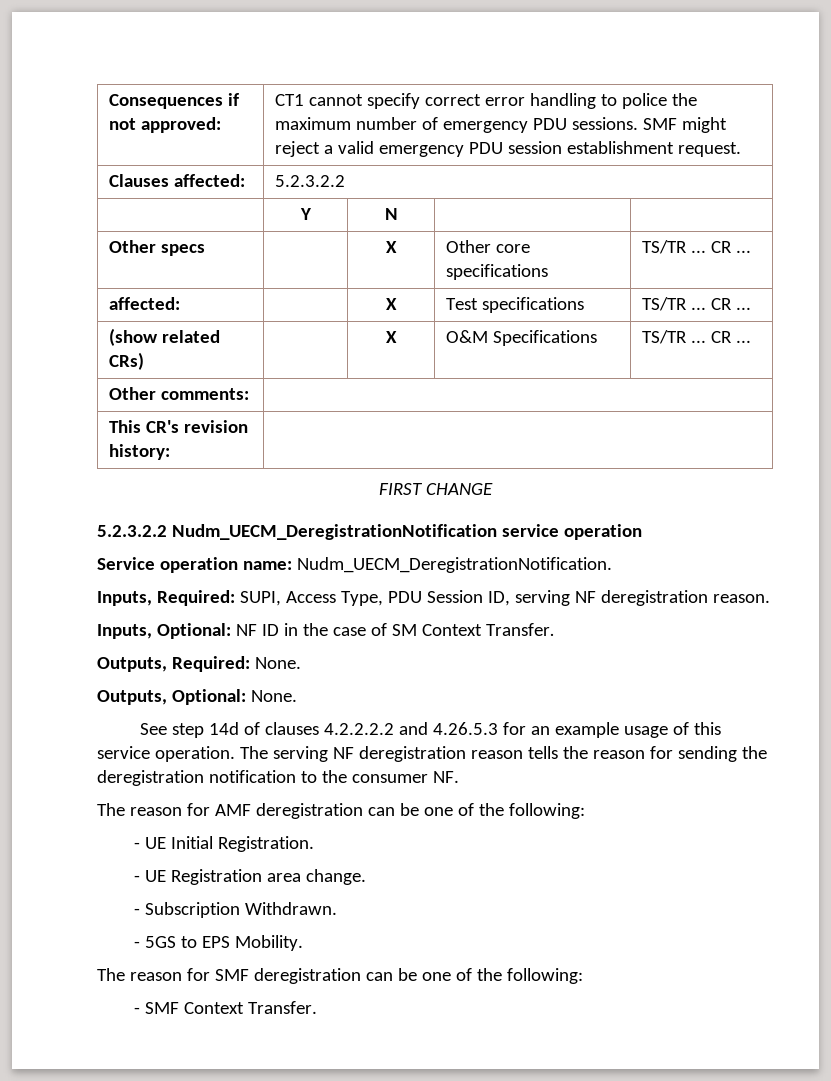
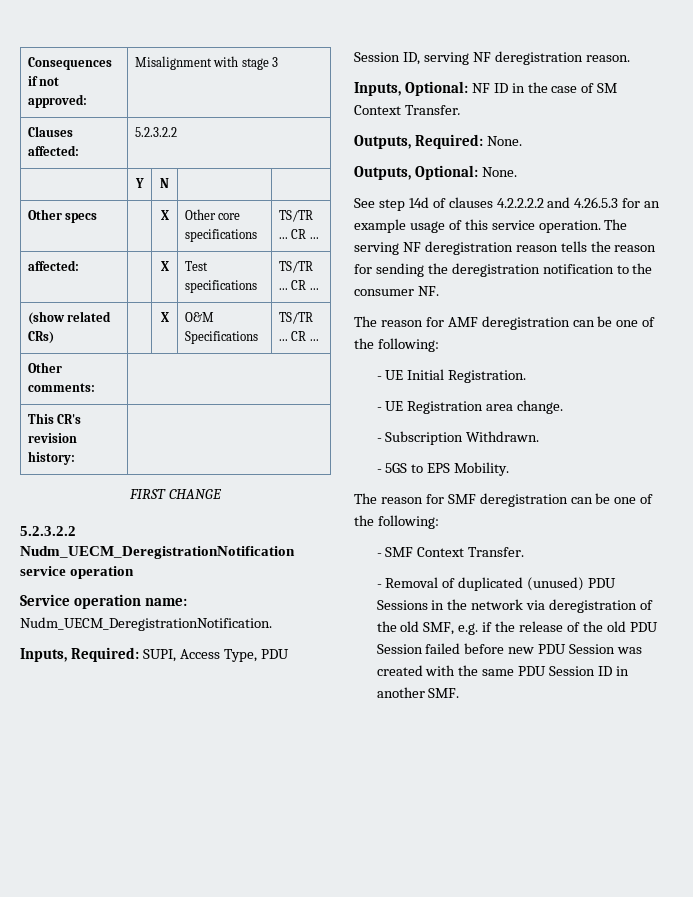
- Consequences if not approved: | CT1 cannot specify correct error handling to police the maximum number of emergency PDU sessions. SMF might reject a valid emergency PDU session establishment request.
+ Consequences if not approved: | Misalignment with stage 3
+ - Removal of duplicated (unused) PDU Sessions in the network via deregistration of the old SMF, e.g. if the release of the old PDU Session failed before new PDU Session was created with the same PDU Session ID in another SMF.

